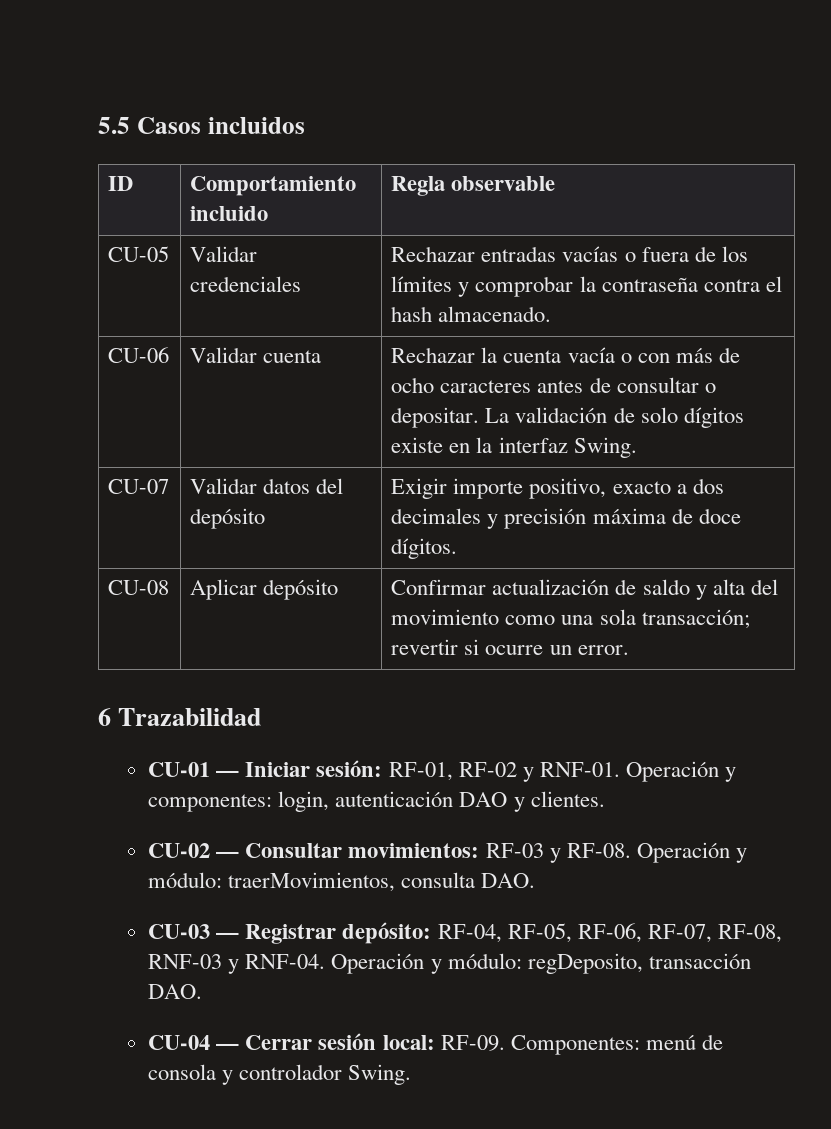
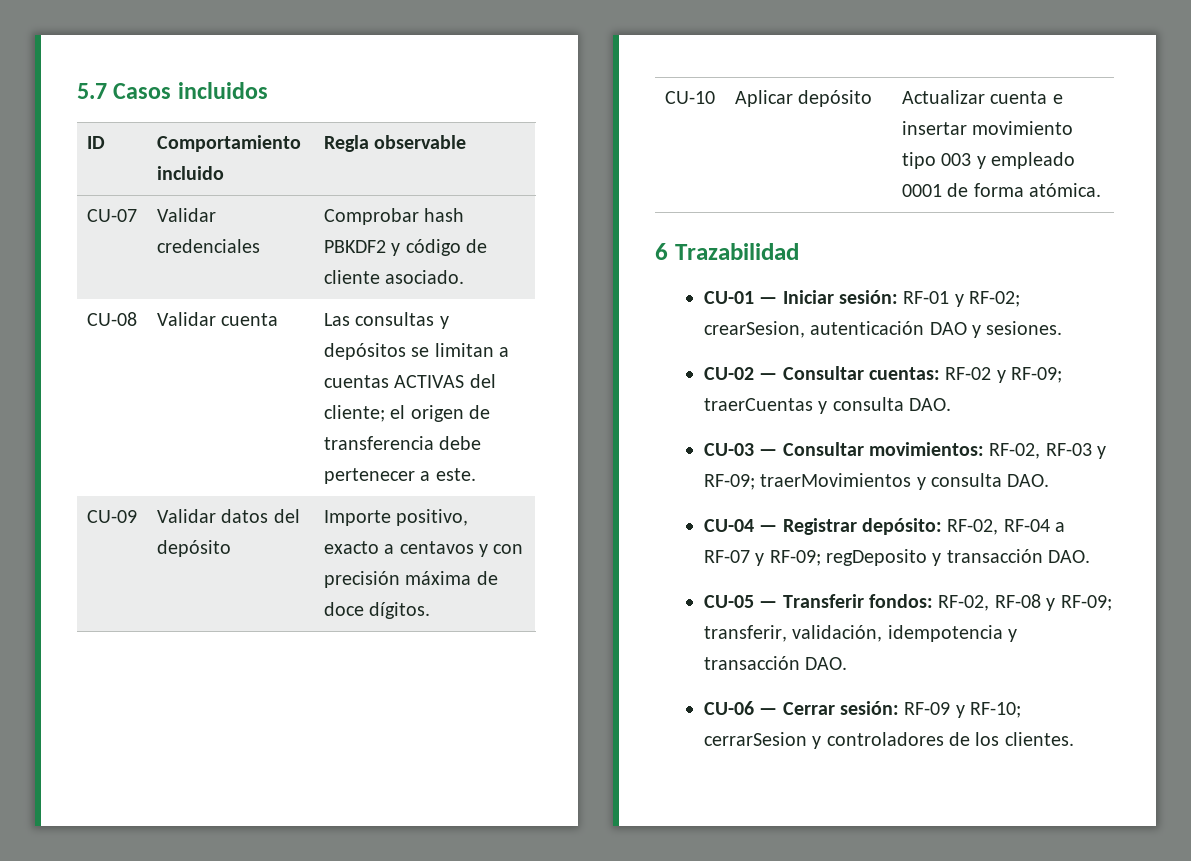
- 5.5 Casos incluidos
+ 5.7 Casos incluidos
- CU-05 | Validar credenciales | Rechazar entradas vacías o fuera de los límites y comprobar la contraseña contra el hash almacenado.
- CU-06 | Validar cuenta | Rechazar la cuenta vacía o con más de ocho caracteres antes de consultar o depositar. La validación de solo dígitos existe en la interfaz Swing.
- CU-07 | Validar datos del depósito | Exigir importe positivo, exacto a dos decimales y precisión máxima de doce dígitos.
+ CU-07 | Validar credenciales | Comprobar hash PBKDF2 y código de cliente asociado.
+ CU-08 | Validar cuenta | Las consultas y depósitos se limitan a cuentas ACTIVAS del cliente; el origen de transferencia debe pertenecer a este.
+ CU-09 | Validar datos del depósito | Importe positivo, exacto a centavos y con precisión máxima de doce dígitos.
- CU-08 | Aplicar depósito | Confirmar actualización de saldo y alta del movimiento como una sola transacción; revertir si ocurre un error.
+ CU-10 | Aplicar depósito | Actualizar cuenta e insertar movimiento tipo 003 y empleado 0001 de forma atómica.
- CU-01 — Iniciar sesión: RF-01, RF-02 y RNF-01. Operación y componentes: login, autenticación DAO y clientes.
+ CU-01 — Iniciar sesión: RF-01 y RF-02; crearSesion, autenticación DAO y sesiones.
- CU-02 — Consultar movimientos: RF-03 y RF-08. Operación y módulo: traerMovimientos, consulta DAO.
- CU-03 — Registrar depósito: RF-04, RF-05, RF-06, RF-07, RF-08, RNF-03 y RNF-04. Operación y módulo: regDeposito, transacción DAO.
- CU-04 — Cerrar sesión local: RF-09. Componentes: menú de consola y controlador Swing.
+ CU-02 — Consultar cuentas: RF-02 y RF-09; traerCuentas y consulta DAO.
+ CU-03 — Consultar movimientos: RF-02, RF-03 y RF-09; traerMovimientos y consulta DAO.
+ CU-04 — Registrar depósito: RF-02, RF-04 a RF-07 y RF-09; regDeposito y transacción DAO.
+ CU-05 — Transferir fondos: RF-02, RF-08 y RF-09; transferir, validación, idempotencia y transacción DAO.
+ CU-06 — Cerrar sesión: RF-09 y RF-10; cerrarSesion y controladores de los clientes.

